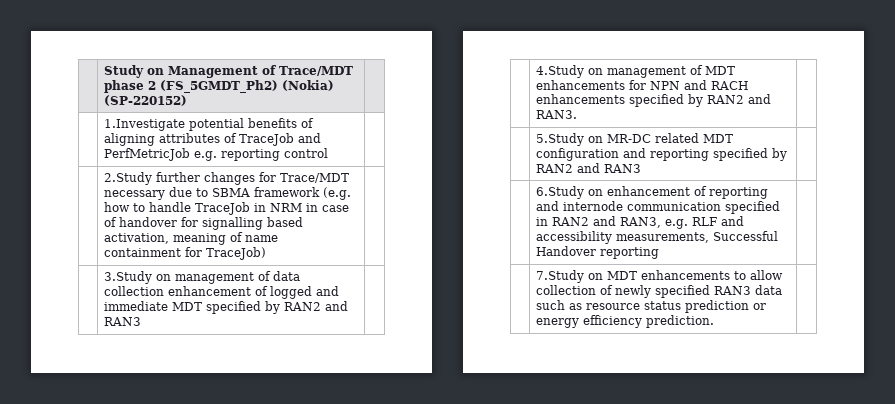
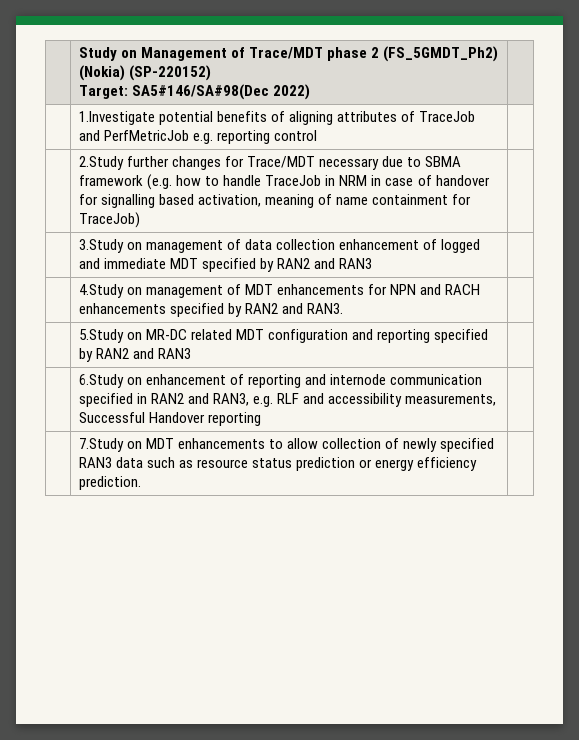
- | Study on Management of Trace/MDT phase 2 (FS_5GMDT_Ph2) (Nokia) (SP-220152) |
+ | Study on Management of Trace/MDT phase 2 (FS_5GMDT_Ph2) (Nokia) (SP-220152)
+ Target: SA5#146/SA#98(Dec 2022) |

